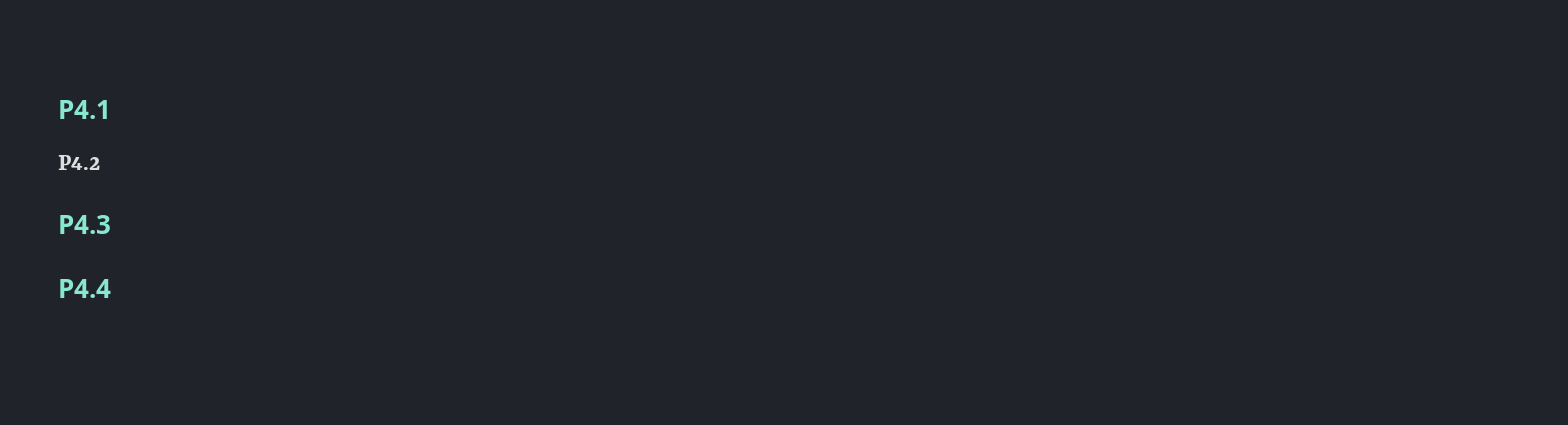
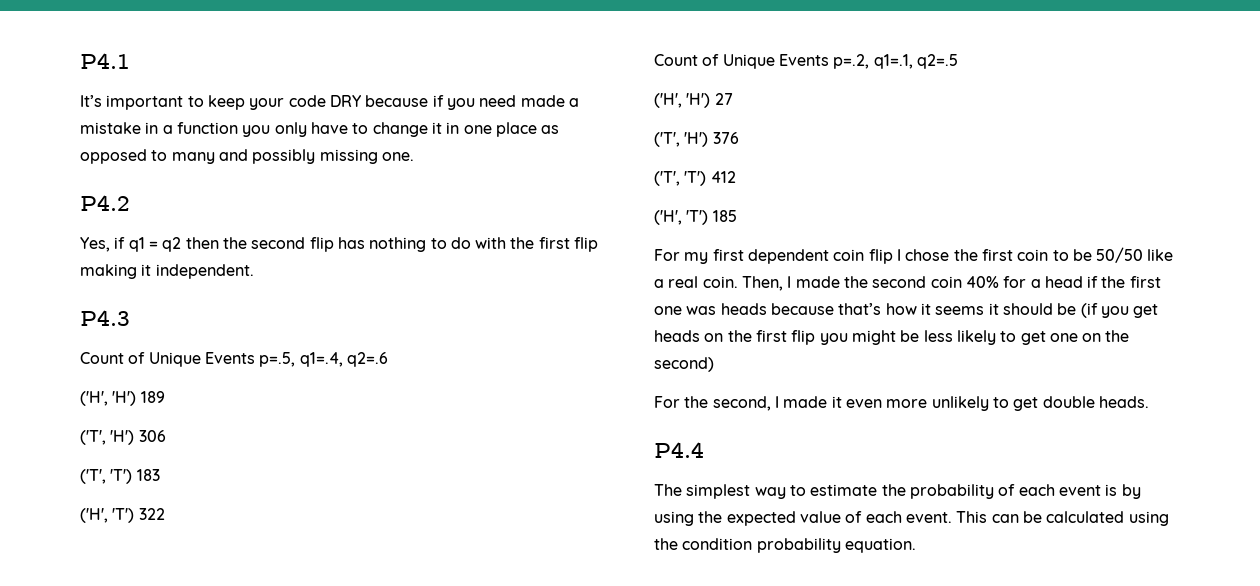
+ It’s important to keep your code DRY because if you need made a mistake in a function you only have to change it in one place as opposed to many and possibly missing one.
  P4.2
+ Yes, if q1 = q2 then the second flip has nothing to do with the first flip making it independent.
  P4.3
+ Count of Unique Events p=.5, q1=.4, q2=.6
+ ('H', 'H') 189
+ ('T', 'H') 306
+ ('T', 'T') 183
+ ('H', 'T') 322
+ Count of Unique Events p=.2, q1=.1, q2=.5
+ ('H', 'H') 27
+ ('T', 'H') 376
+ ('T', 'T') 412
+ ('H', 'T') 185
+ For my first dependent coin flip I chose the first coin to be 50/50 like a real coin. Then, I made the second coin 40% for a head if the first one was heads because that’s how it seems it should be (if you get heads on the first flip you might be less likely to get one on the second)
+ For the second, I made it even more unlikely to get double heads.
  P4.4
+ The simplest way to estimate the probability of each event is by using the expected value of each event. This can be calculated using the condition probability equation.

